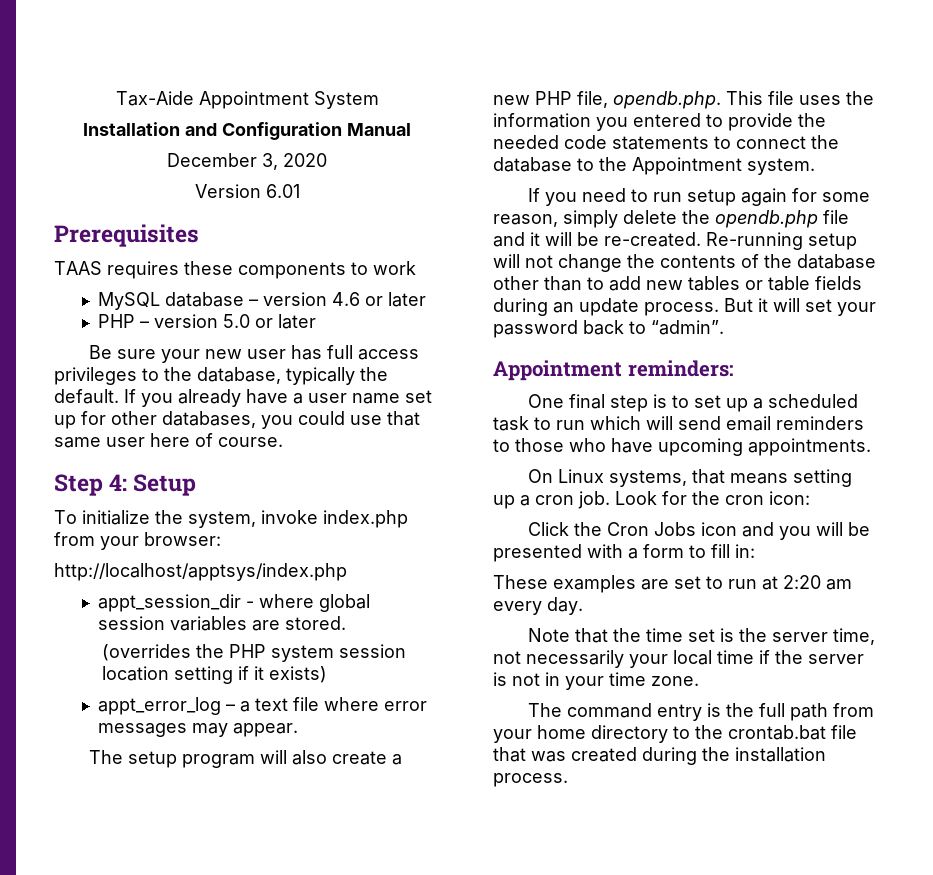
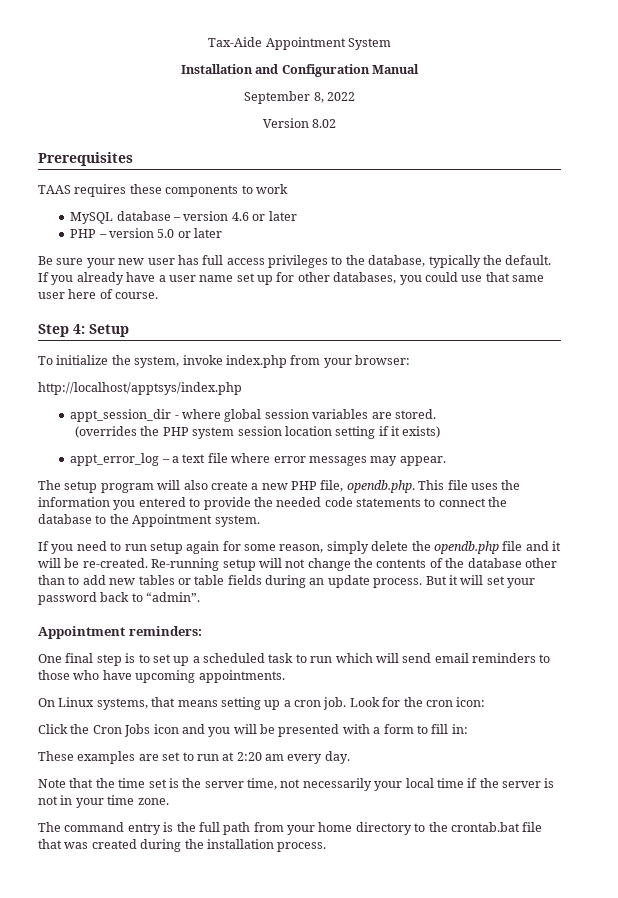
- December 3, 2020
+ September 8, 2022
- Version 6.01
+ Version 8.02

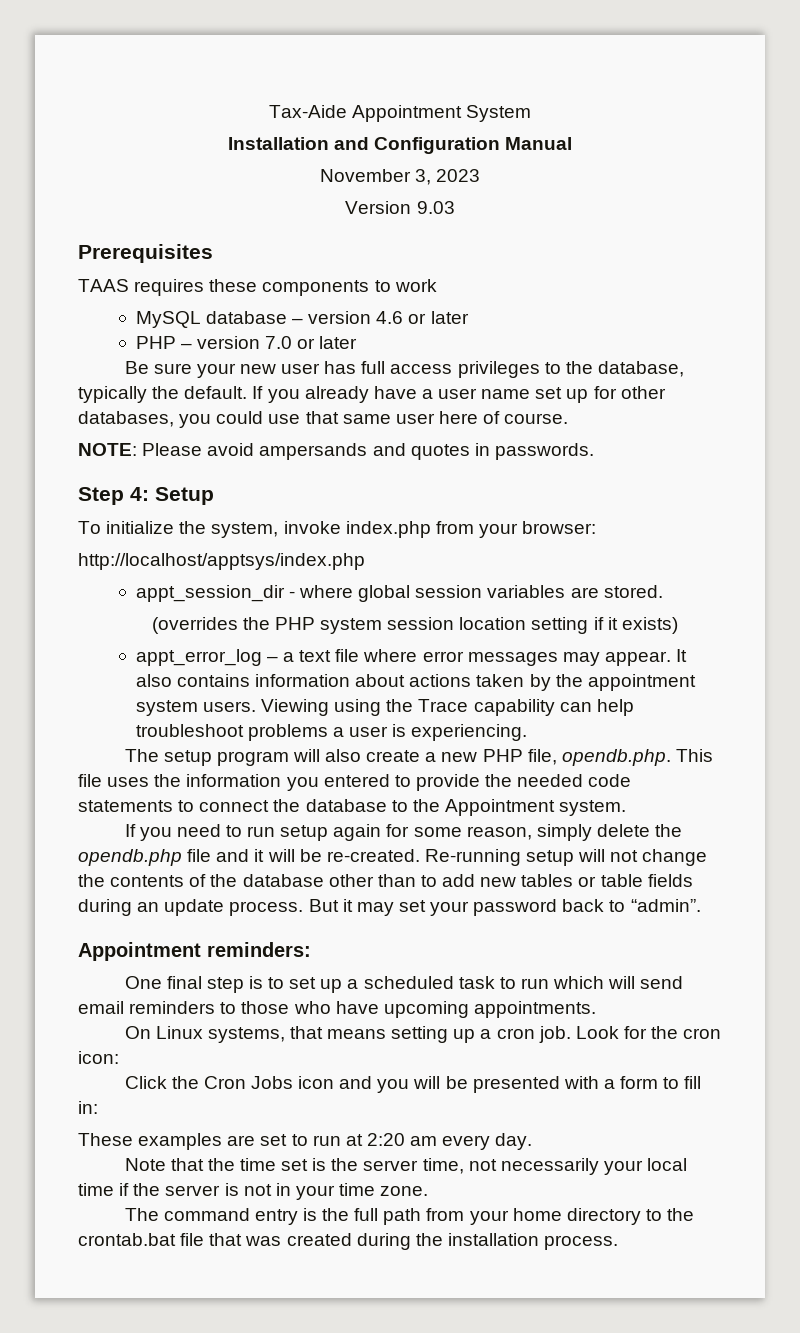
- September 8, 2022
+ November 3, 2023
- Version 8.02
+ Version 9.03
- PHP – version 5.0 or later
+ PHP – version 7.0 or later
+ NOTE: Please avoid ampersands and quotes in passwords.
+ It also contains information about actions taken by the appointment system users. Viewing using the Trace capability can help troubleshoot problems a user is experiencing.
- But it will set your password back to “admin”.
+ But it may set your password back to “admin”.

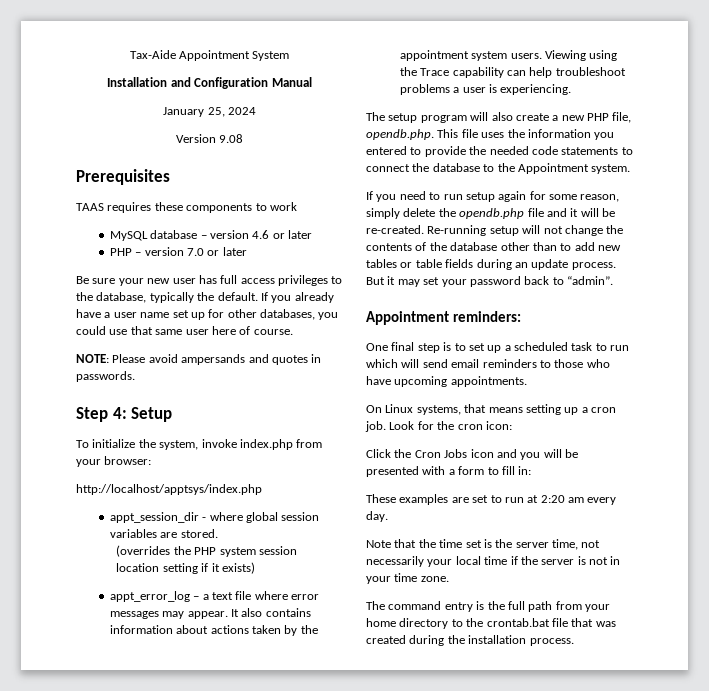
- November 3, 2023
+ January 25, 2024
- Version 9.03
+ Version 9.08

